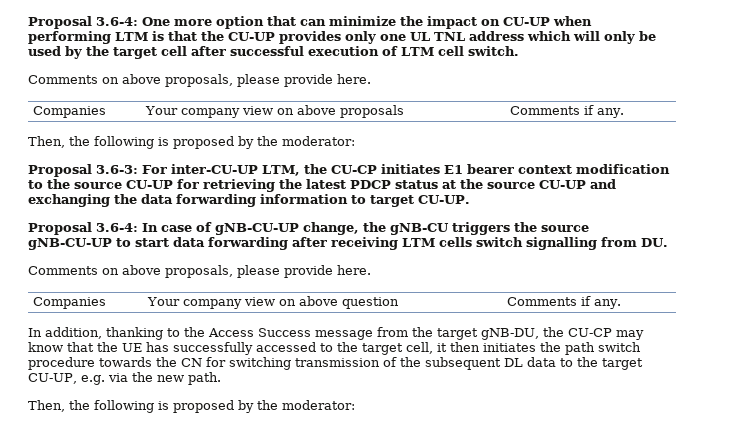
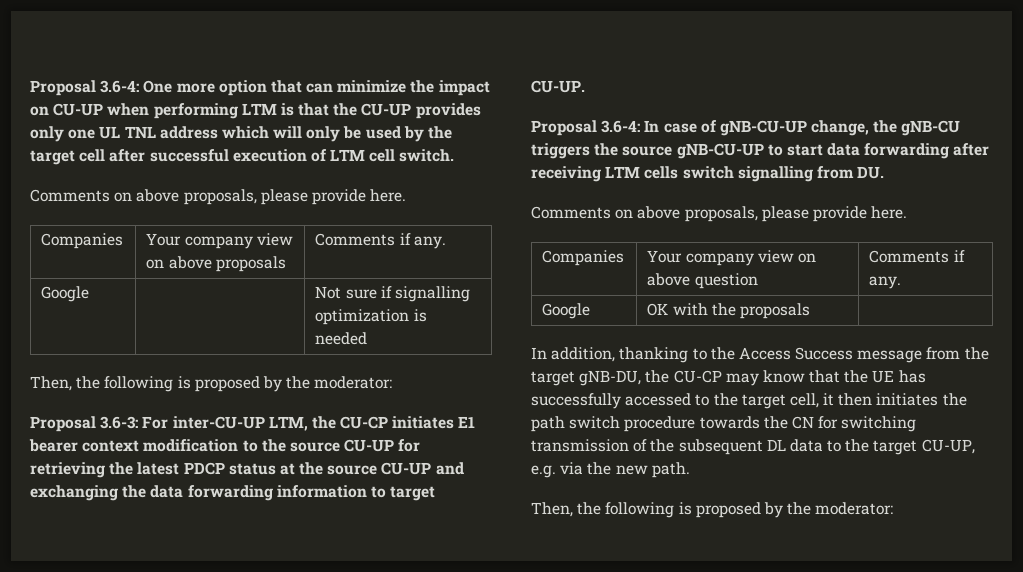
+ Google | | Not sure if signalling optimization is needed
+ Google | OK with the proposals |

